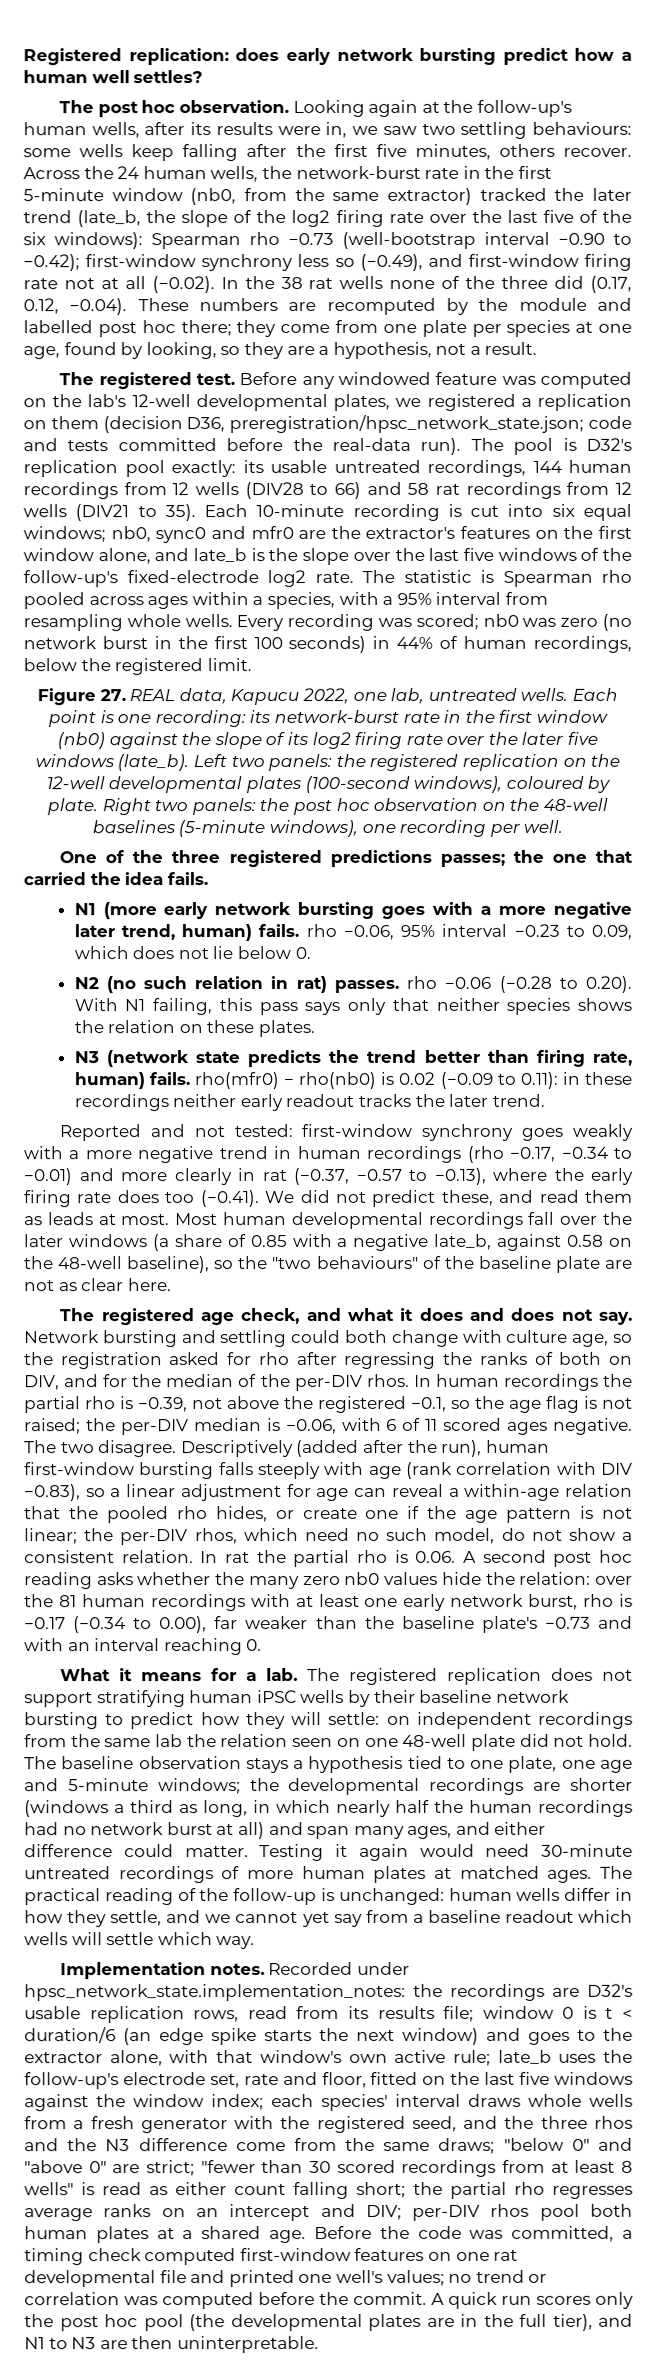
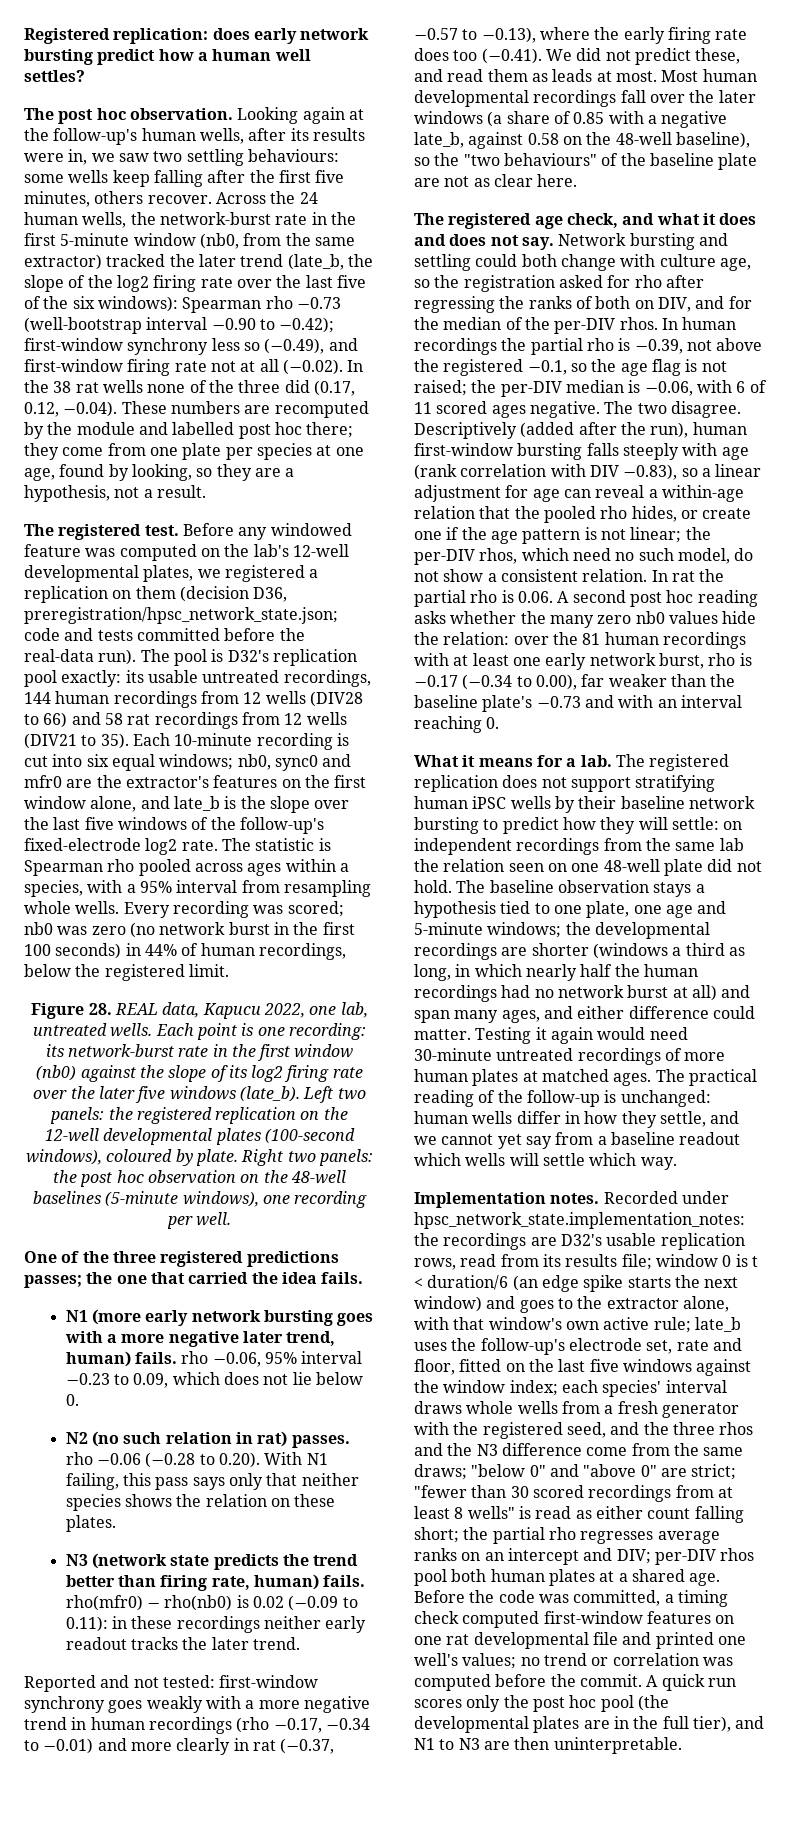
- Figure 27. REAL data, Kapucu 2022, one lab, untreated wells.
+ Figure 28. REAL data, Kapucu 2022, one lab, untreated wells.

